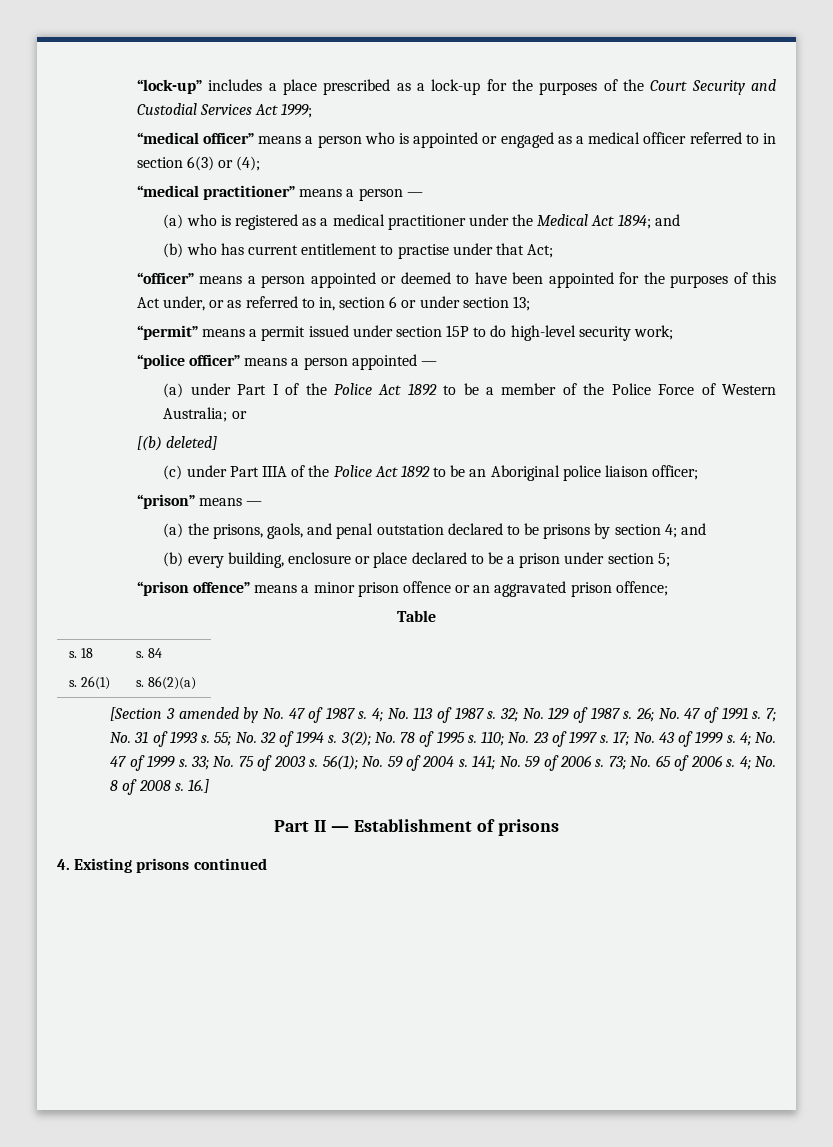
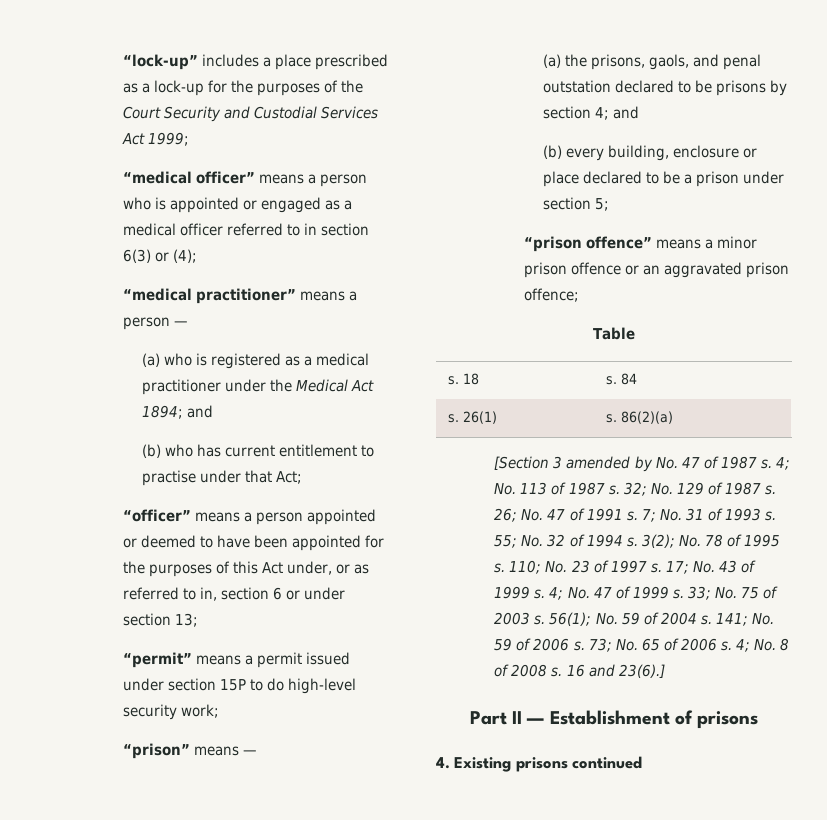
- “police officer” means a person appointed —
- (a) under Part I of the Police Act 1892 to be a member of the Police Force of Western Australia; or
- [(b) deleted]
- (c) under Part IIIA of the Police Act 1892 to be an Aboriginal police liaison officer;
- 16.]
+ 16 and 23(6).]

